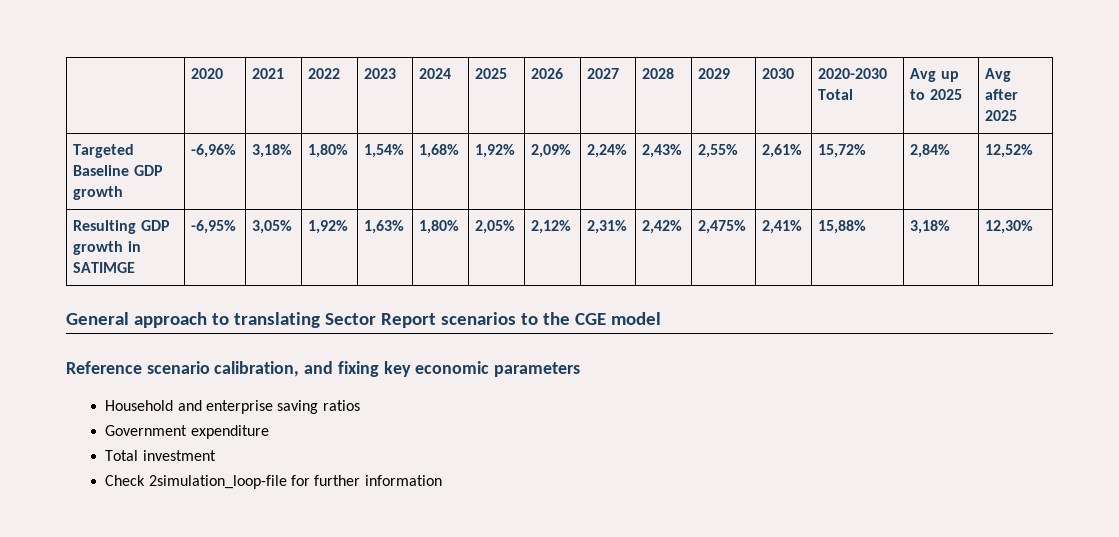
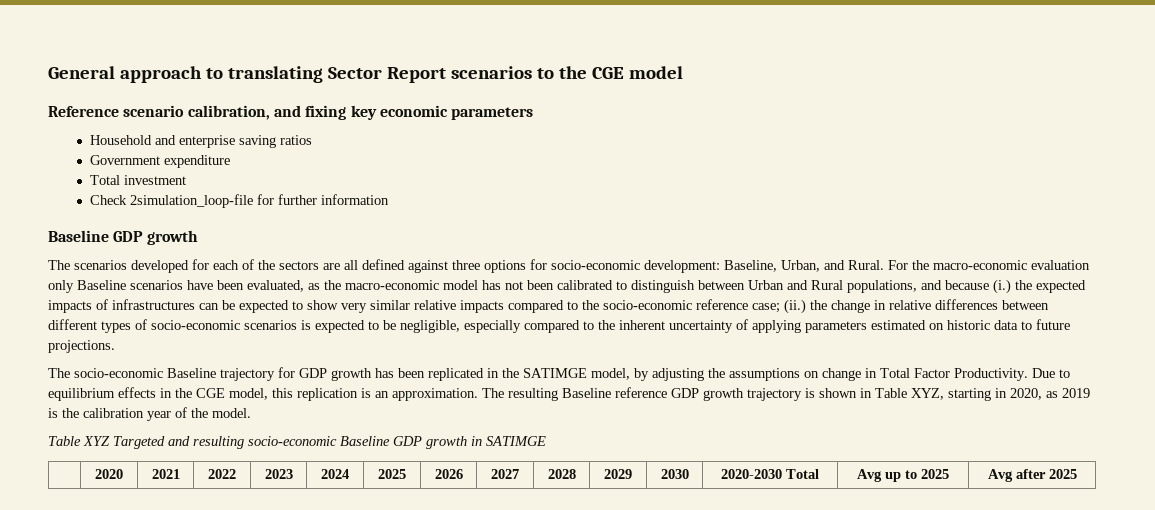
- | 2020 | 2021 | 2022 | 2023 | 2024 | 2025 | 2026 | 2027 | 2028 | 2029 | 2030 | 2020-2030 Total | Avg up to 2025 | Avg after 2025
- Targeted Baseline GDP growth | -6,96% | 3,18% | 1,80% | 1,54% | 1,68% | 1,92% | 2,09% | 2,24% | 2,43% | 2,55% | 2,61% | 15,72% | 2,84% | 12,52%
- Resulting GDP growth in SATIMGE | -6,95% | 3,05% | 1,92% | 1,63% | 1,80% | 2,05% | 2,12% | 2,31% | 2,42% | 2,475% | 2,41% | 15,88% | 3,18% | 12,30%
  Check 2simulation_loop-file for further information
+ Baseline GDP growth
+ The scenarios developed for each of the sectors are all defined against three options for socio-economic development: Baseline, Urban, and Rural. For the macro-economic evaluation only Baseline scenarios have been evaluated, as the macro-economic model has not been calibrated to distinguish between Urban and Rural populations, and because (i.) the expected impacts of infrastructures can be expected to show very similar relative impacts compared to the socio-economic reference case; (ii.) the change in relative differences between different types of socio-economic scenarios is expected to be negligible, especially compared to the inherent uncertainty of applying parameters estimated on historic data to future projections.
+ The socio-economic Baseline trajectory for GDP growth has been replicated in the SATIMGE model, by adjusting the assumptions on change in Total Factor Productivity. Due to equilibrium effects in the CGE model, this replication is an approximation. The resulting Baseline reference GDP growth trajectory is shown in Table XYZ, starting in 2020, as 2019 is the calibration year of the model.
+ Table XYZ Targeted and resulting socio-economic Baseline GDP growth in SATIMGE
+ | 2020 | 2021 | 2022 | 2023 | 2024 | 2025 | 2026 | 2027 | 2028 | 2029 | 2030 | 2020-2030 Total | Avg up to 2025 | Avg after 2025

